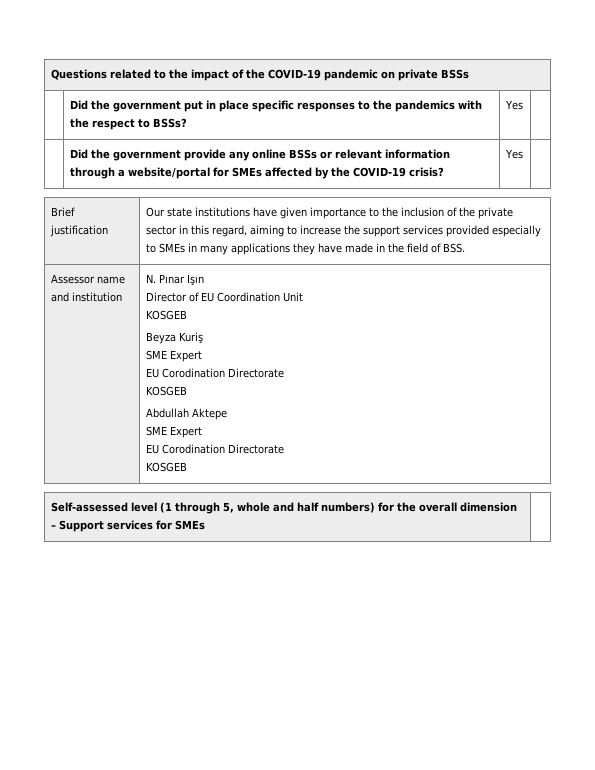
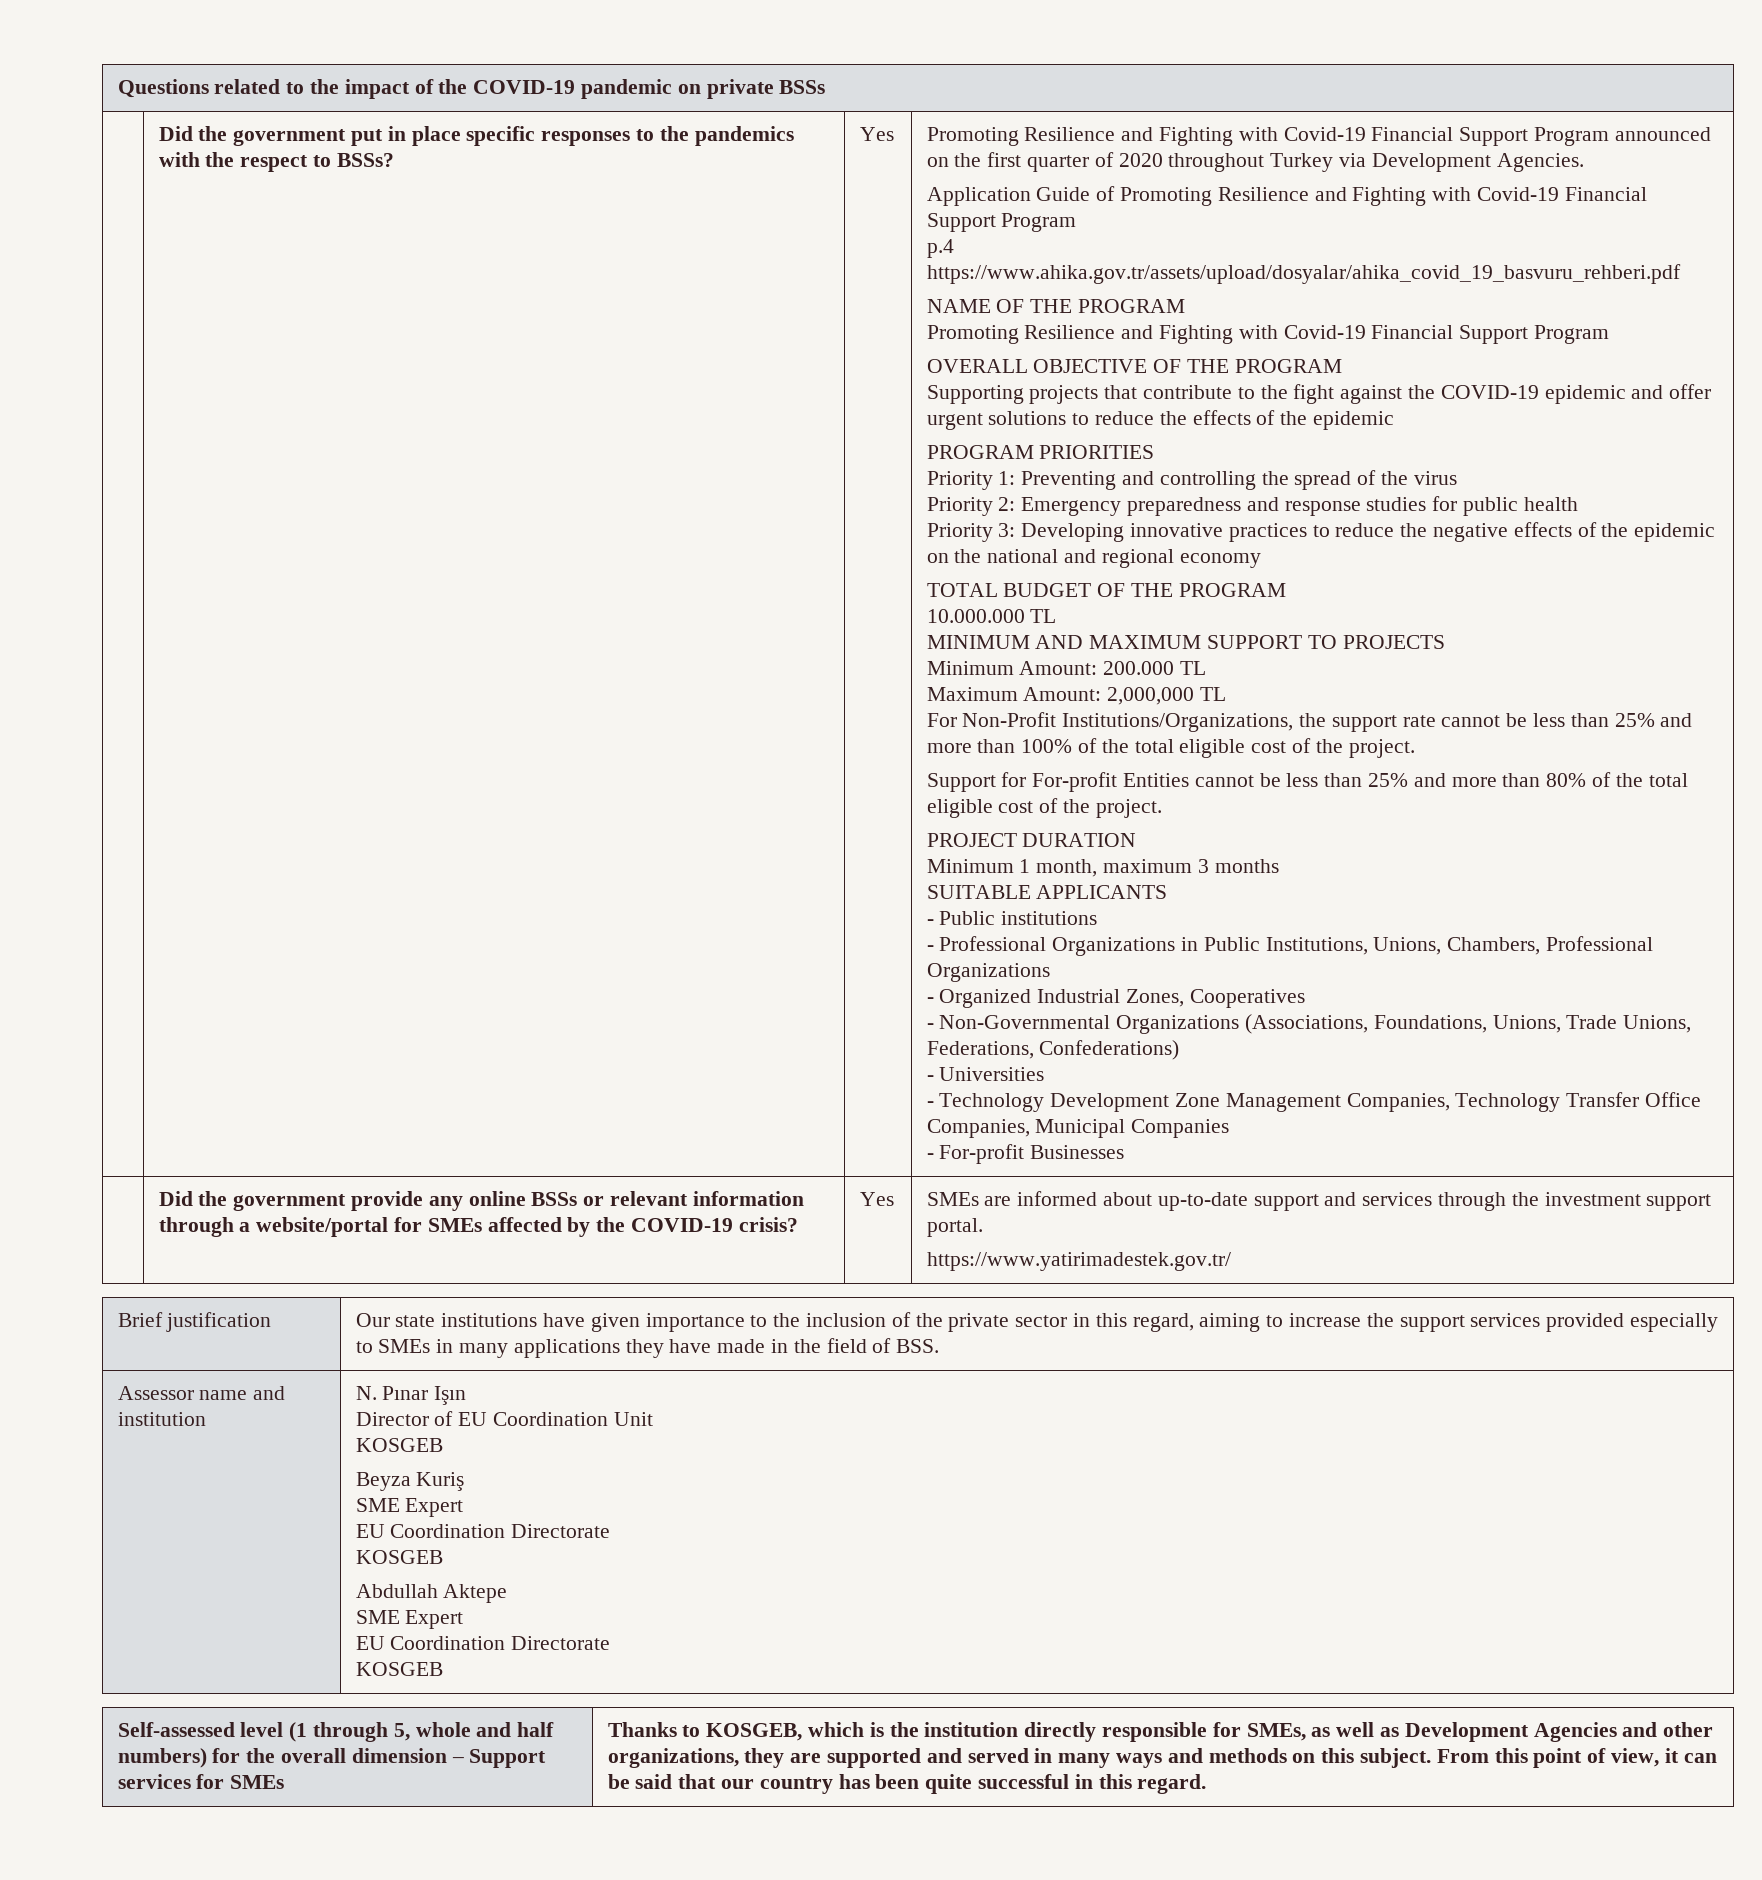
+ Promoting Resilience and Fighting with Covid-19 Financial Support Program announced on the first quarter of 2020 throughout Turkey via Development Agencies.
+ Application Guide of Promoting Resilience and Fighting with Covid-19 Financial Support Program
+ p.4
+ https://www.ahika.gov.tr/assets/upload/dosyalar/ahika_covid_19_basvuru_rehberi.pdf
+ NAME OF THE PROGRAM
+ Promoting Resilience and Fighting with Covid-19 Financial Support Program
+ OVERALL OBJECTIVE OF THE PROGRAM
+ Supporting projects that contribute to the fight against the COVID-19 epidemic and offer urgent solutions to reduce the effects of the epidemic
+ PROGRAM PRIORITIES
+ Priority 1: Preventing and controlling the spread of the virus
+ Priority 2: Emergency preparedness and response studies for public health
+ Priority 3: Developing innovative practices to reduce the negative effects of the epidemic on the national and regional economy
+ TOTAL BUDGET OF THE PROGRAM
+ 10.000.000 TL
+ MINIMUM AND MAXIMUM SUPPORT TO PROJECTS
+ Minimum Amount: 200.000 TL
+ Maximum Amount: 2,000,000 TL
+ For Non-Profit Institutions/Organizations, the support rate cannot be less than 25% and more than 100% of the total eligible cost of the project.
+ Support for For-profit Entities cannot be less than 25% and more than 80% of the total eligible cost of the project.
+ PROJECT DURATION
+ Minimum 1 month, maximum 3 months
+ SUITABLE APPLICANTS
+ - Public institutions
+ - Professional Organizations in Public Institutions, Unions, Chambers, Professional Organizations
+ - Organized Industrial Zones, Cooperatives
+ - Non-Governmental Organizations (Associations, Foundations, Unions, Trade Unions, Federations, Confederations)
+ - Universities
+ - Technology Development Zone Management Companies, Technology Transfer Office Companies, Municipal Companies
+ - For-profit Businesses
- | Did the government provide any online BSSs or relevant information through a website/portal for SMEs affected by the COVID-19 crisis? | Yes |
+ | Did the government provide any online BSSs or relevant information through a website/portal for SMEs affected by the COVID-19 crisis? | Yes | SMEs are informed about up-to-date support and services through the investment support portal.
+ https://www.yatirimadestek.gov.tr/
  Assessor name and institution | N. Pınar Işın
  Director of EU Coordination Unit
  KOSGEB
  Beyza Kuriş
  SME Expert
- EU Corodination Directorate
+ EU Coordination Directorate
  KOSGEB
  Abdullah Aktepe
  SME Expert
- EU Corodination Directorate
+ EU Coordination Directorate
+ Thanks to KOSGEB, which is the institution directly responsible for SMEs, as well as Development Agencies and other organizations, they are supported and served in many ways and methods on this subject. From this point of view, it can be said that our country has been quite successful in this regard.

